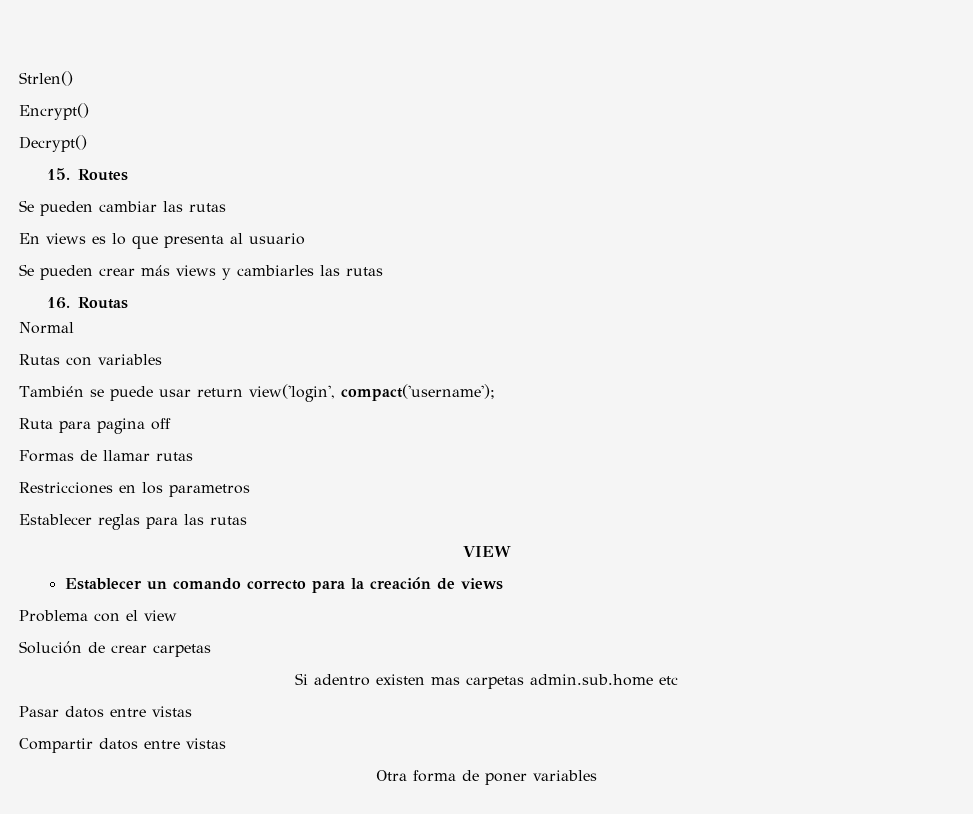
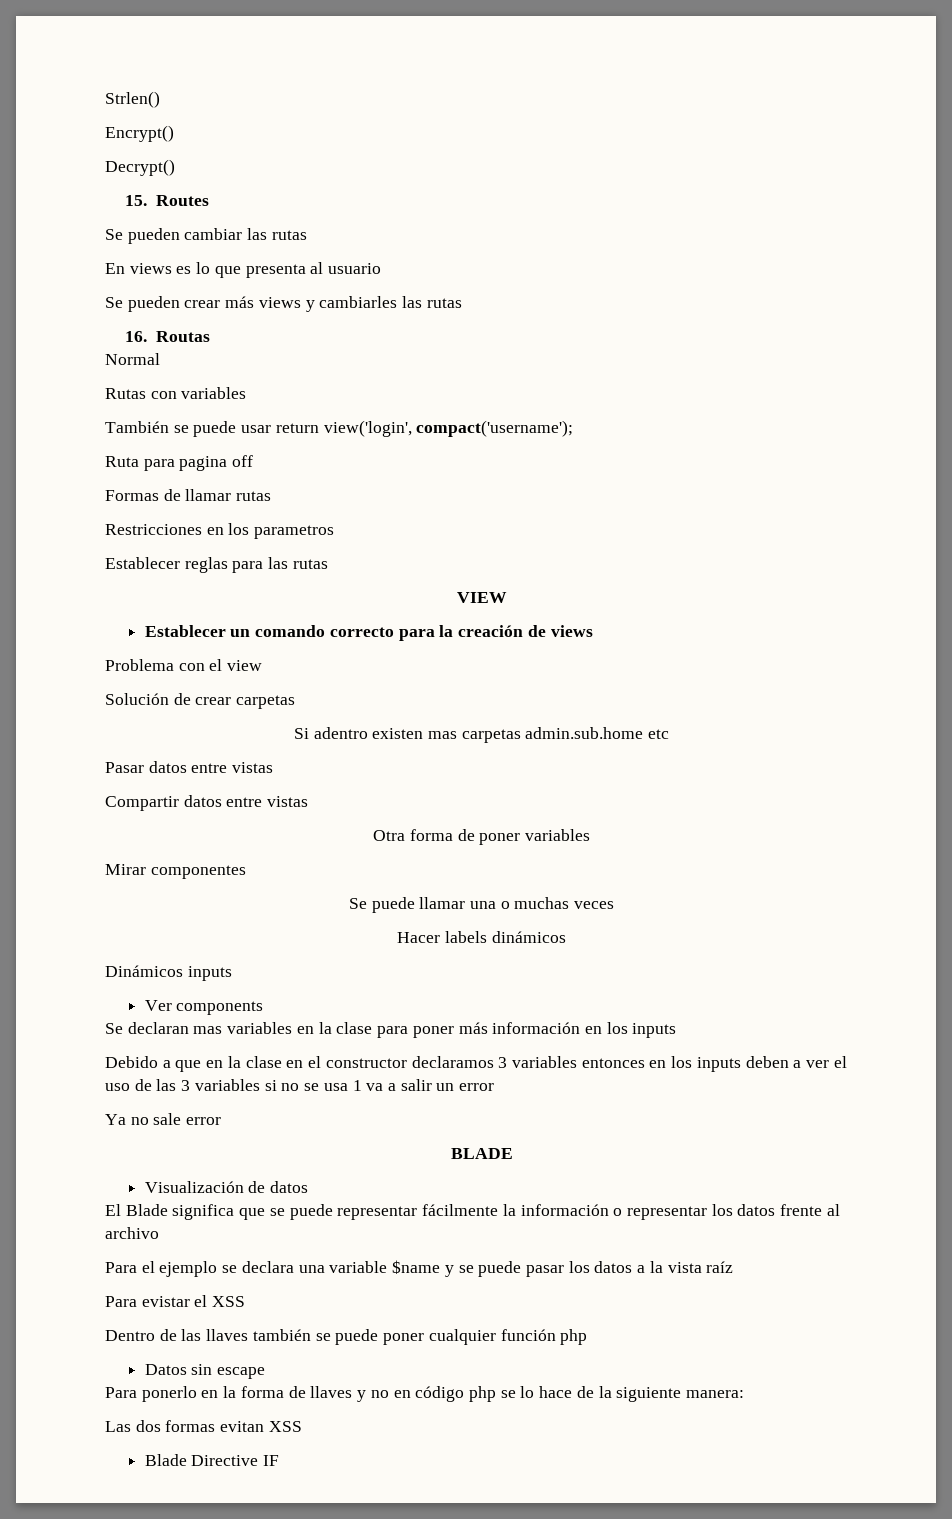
+ Mirar componentes
+ Se puede llamar una o muchas veces
+ Hacer labels dinámicos
+ Dinámicos inputs
+ Ver components
+ Se declaran mas variables en la clase para poner más información en los inputs
+ Debido a que en la clase en el constructor declaramos 3 variables entonces en los inputs deben a ver el uso de las 3 variables si no se usa 1 va a salir un error
+ Ya no sale error
+ BLADE
+ Visualización de datos
+ El Blade significa que se puede representar fácilmente la información o representar los datos frente al archivo
+ Para el ejemplo se declara una variable $name y se puede pasar los datos a la vista raíz
+ Para evistar el XSS
+ Dentro de las llaves también se puede poner cualquier función php
+ Datos sin escape
+ Para ponerlo en la forma de llaves y no en código php se lo hace de la siguiente manera:
+ Las dos formas evitan XSS
+ Blade Directive IF

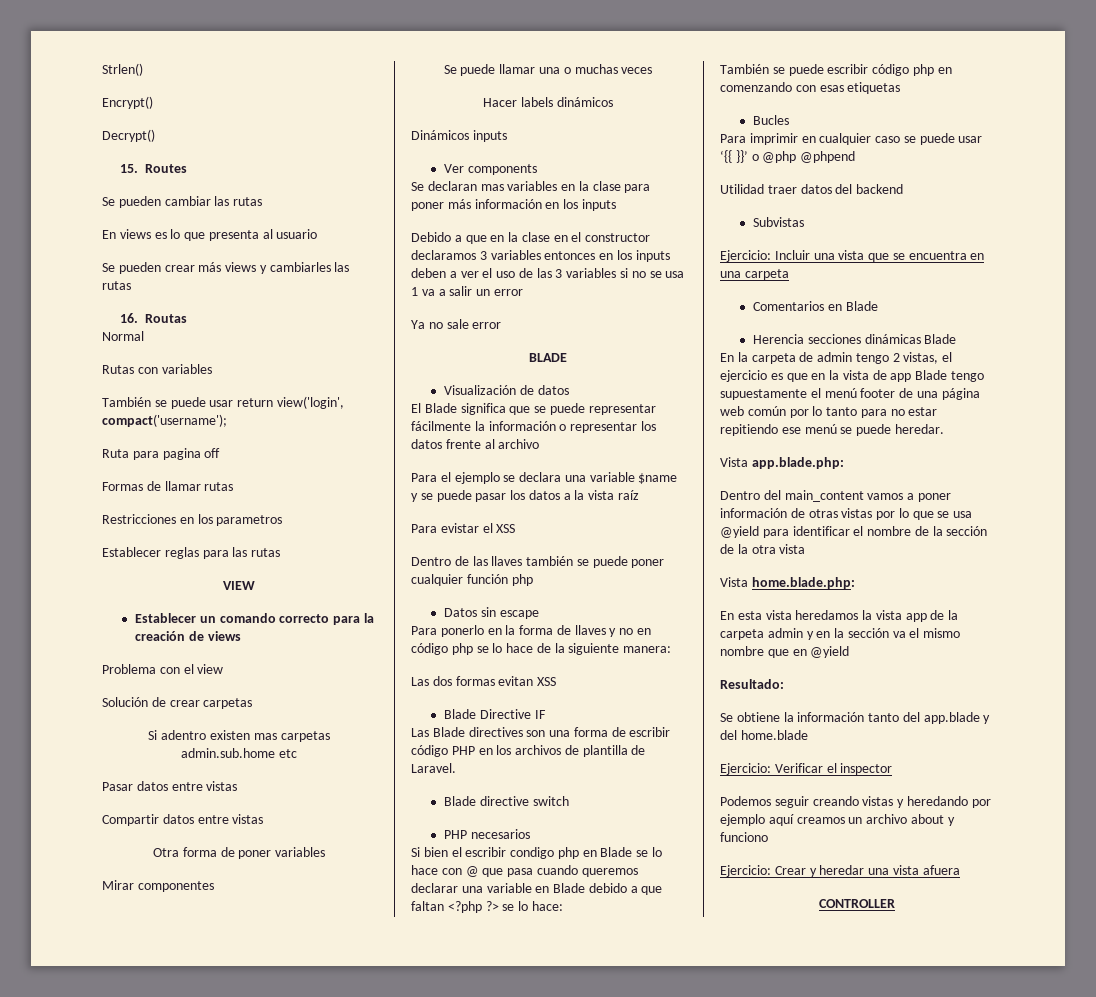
+ Las Blade directives son una forma de escribir código PHP en los archivos de plantilla de Laravel.
+ Blade directive switch
+ PHP necesarios
+ Si bien el escribir condigo php en Blade se lo hace con @ que pasa cuando queremos declarar una variable en Blade debido a que faltan <?php ?> se lo hace:
+ También se puede escribir código php en comenzando con esas etiquetas
+ Bucles
+ Para imprimir en cualquier caso se puede usar ‘{{ }}’ o @php @phpend
+ Utilidad traer datos del backend
+ Subvistas
+ Ejercicio: Incluir una vista que se encuentra en una carpeta
+ Comentarios en Blade
+ Herencia secciones dinámicas Blade
+ En la carpeta de admin tengo 2 vistas, el ejercicio es que en la vista de app Blade tengo supuestamente el menú footer de una página web común por lo tanto para no estar repitiendo ese menú se puede heredar.
+ Vista app.blade.php:
+ Dentro del main_content vamos a poner información de otras vistas por lo que se usa @yield para identificar el nombre de la sección de la otra vista
+ Vista home.blade.php:
+ En esta vista heredamos la vista app de la carpeta admin y en la sección va el mismo nombre que en @yield
+ Resultado:
+ Se obtiene la información tanto del app.blade y del home.blade
+ Ejercicio: Verificar el inspector
+ Podemos seguir creando vistas y heredando por ejemplo aquí creamos un archivo about y funciono
+ Ejercicio: Crear y heredar una vista afuera
+ CONTROLLER

